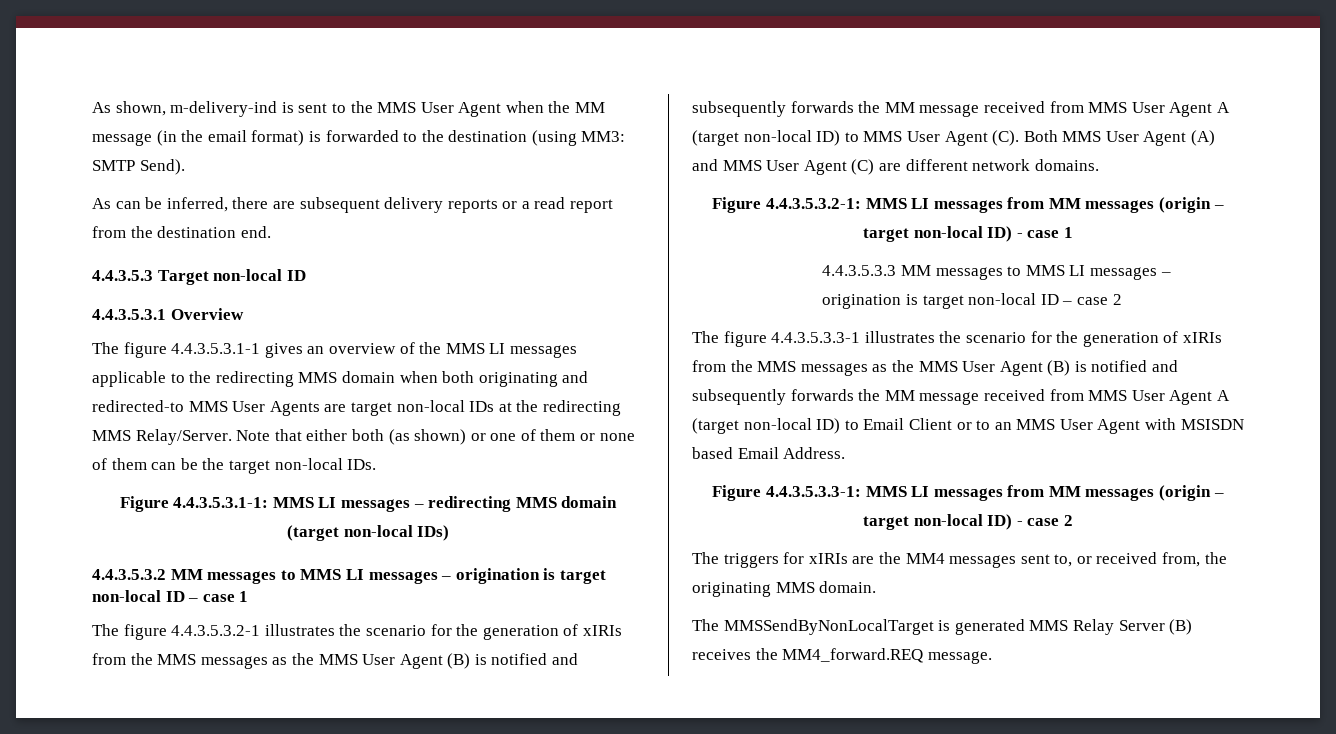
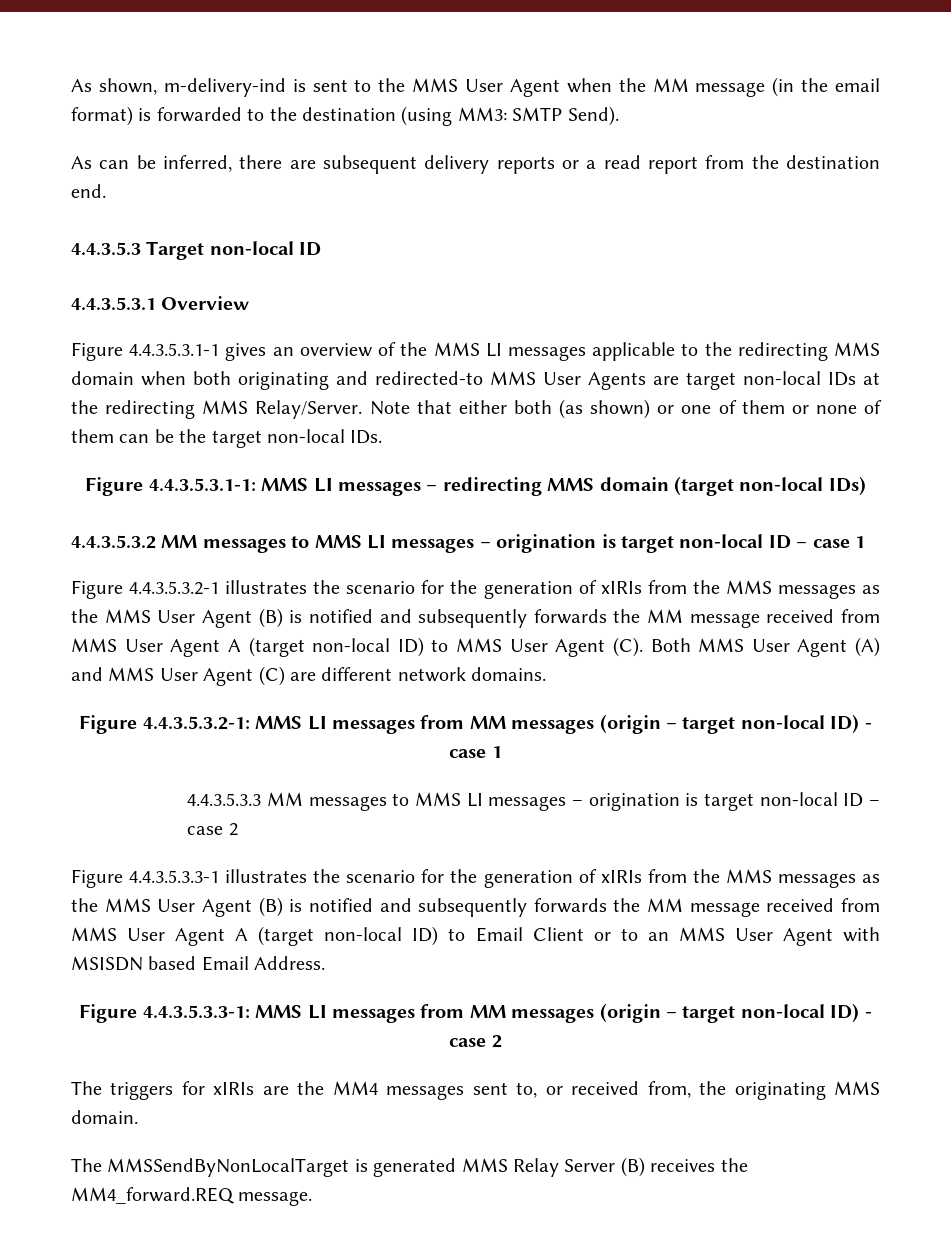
- The figure 4.4.3.5.3.1-1 gives an overview of the MMS LI messages applicable to the redirecting MMS domain when both originating and redirected-to MMS User Agents are target non-local IDs at the redirecting MMS Relay/Server.
+ Figure 4.4.3.5.3.1-1 gives an overview of the MMS LI messages applicable to the redirecting MMS domain when both originating and redirected-to MMS User Agents are target non-local IDs at the redirecting MMS Relay/Server.
- The figure 4.4.3.5.3.2-1 illustrates the scenario for the generation of xIRIs from the MMS messages as the MMS User Agent (B) is notified and subsequently forwards the MM message received from MMS User Agent A (target non-local ID) to MMS User Agent (C). Both MMS User Agent (A) and MMS User Agent (C) are different network domains.
+ Figure 4.4.3.5.3.2-1 illustrates the scenario for the generation of xIRIs from the MMS messages as the MMS User Agent (B) is notified and subsequently forwards the MM message received from MMS User Agent A (target non-local ID) to MMS User Agent (C). Both MMS User Agent (A) and MMS User Agent (C) are different network domains.
- The figure 4.4.3.5.3.3-1 illustrates the scenario for the generation of xIRIs from the MMS messages as the MMS User Agent (B) is notified and subsequently forwards the MM message received from MMS User Agent A (target non-local ID) to Email Client or to an MMS User Agent with MSISDN based Email Address.
+ Figure 4.4.3.5.3.3-1 illustrates the scenario for the generation of xIRIs from the MMS messages as the MMS User Agent (B) is notified and subsequently forwards the MM message received from MMS User Agent A (target non-local ID) to Email Client or to an MMS User Agent with MSISDN based Email Address.

